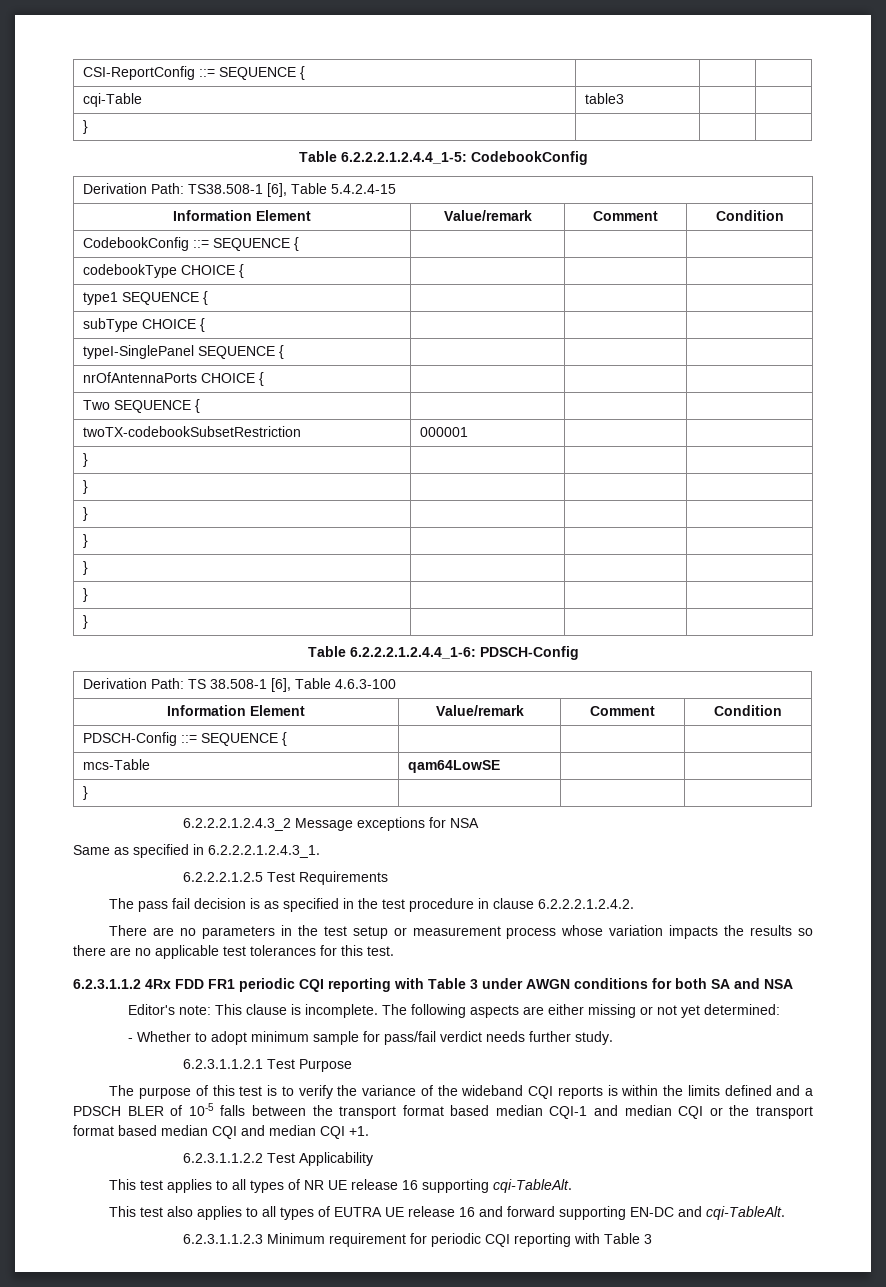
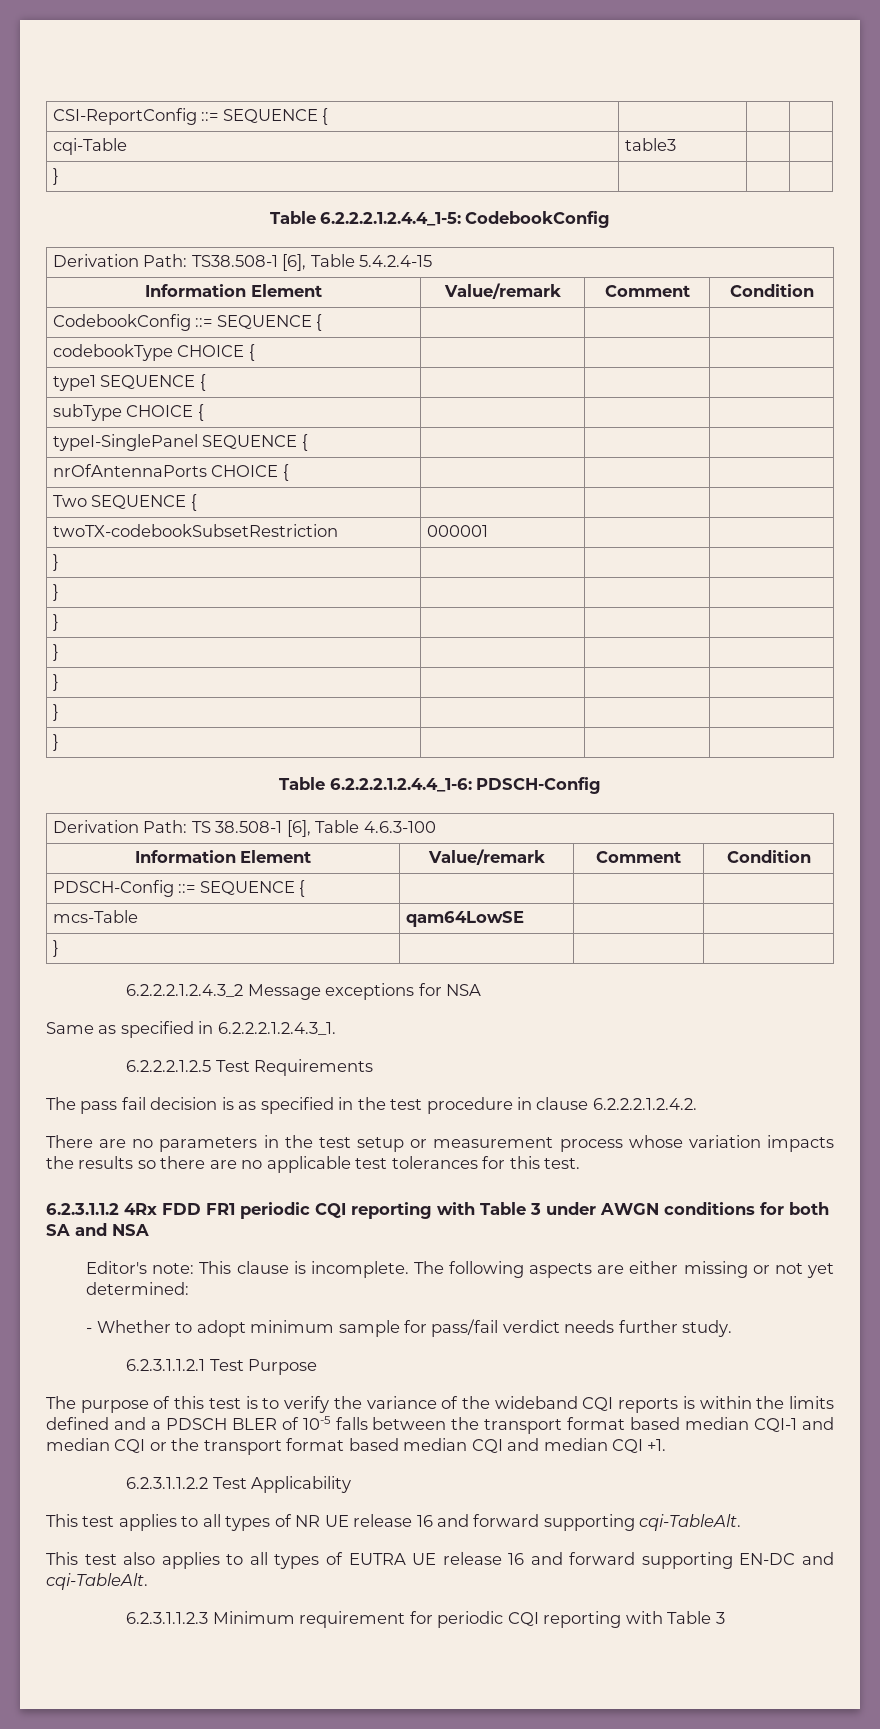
- This test applies to all types of NR UE release 16 supporting cqi-TableAlt.
+ This test applies to all types of NR UE release 16 and forward supporting cqi-TableAlt.

